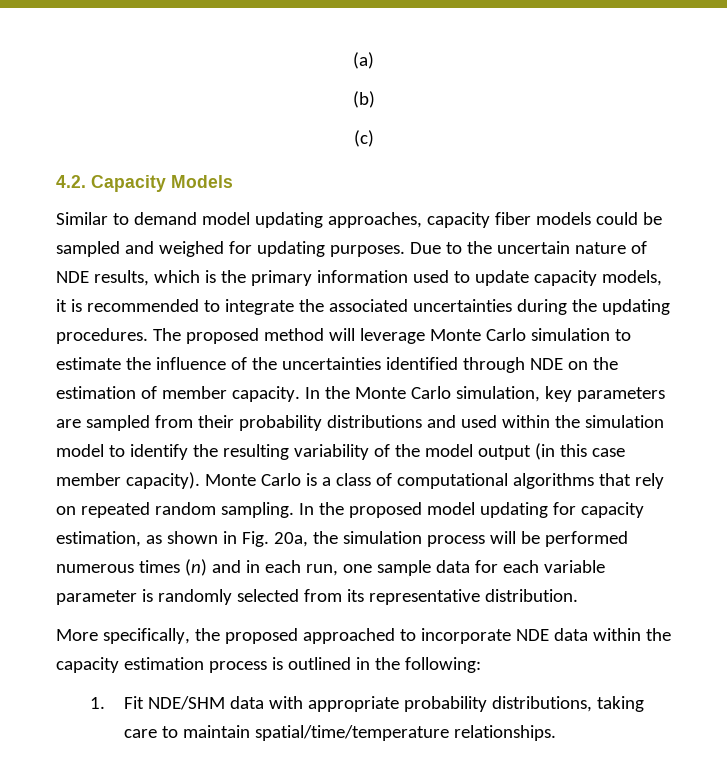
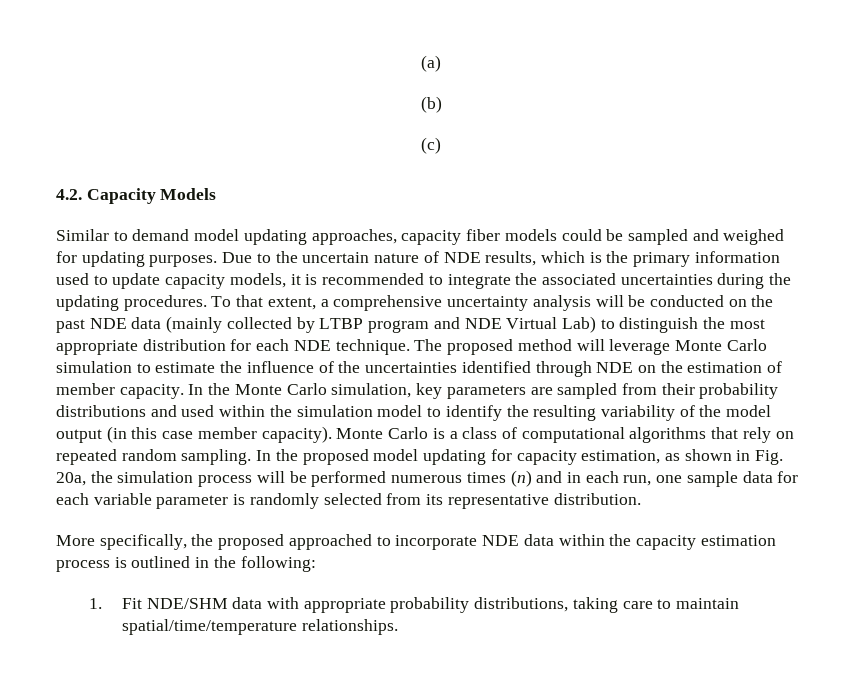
+ To that extent, a comprehensive uncertainty analysis will be conducted on the past NDE data (mainly collected by LTBP program and NDE Virtual Lab) to distinguish the most appropriate distribution for each NDE technique.

